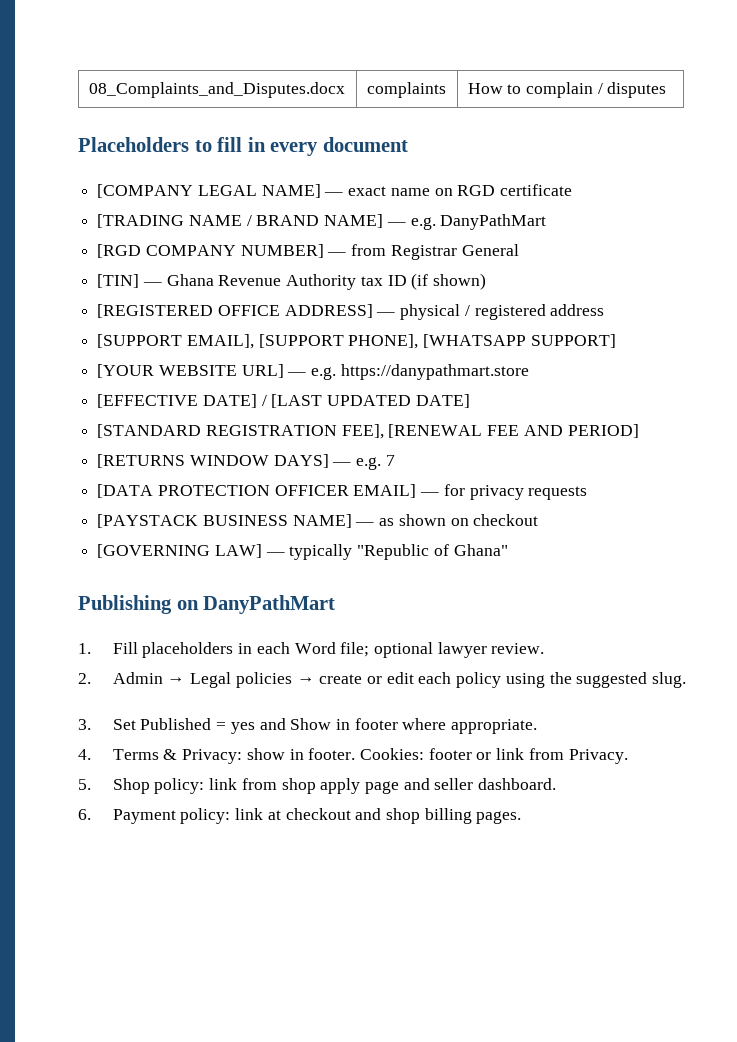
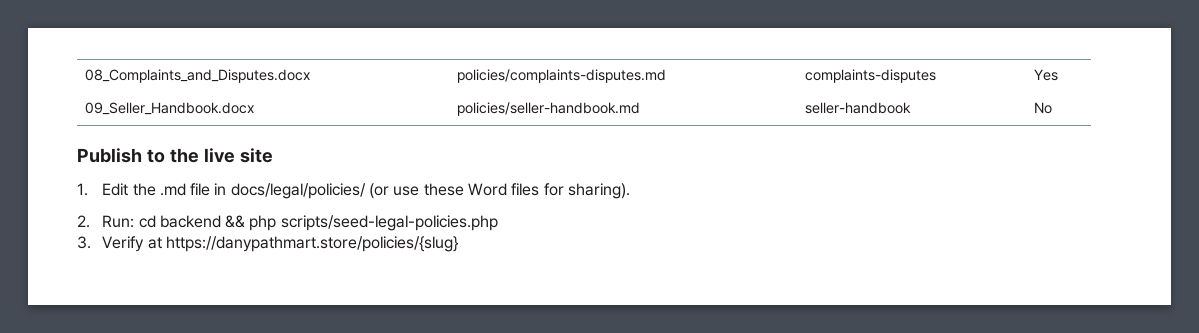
- 08_Complaints_and_Disputes.docx | complaints | How to complain / disputes
- Placeholders to fill in every document
- [COMPANY LEGAL NAME] — exact name on RGD certificate
- [TRADING NAME / BRAND NAME] — e.g. DanyPathMart
- [RGD COMPANY NUMBER] — from Registrar General
- [TIN] — Ghana Revenue Authority tax ID (if shown)
- [REGISTERED OFFICE ADDRESS] — physical / registered address
- [SUPPORT EMAIL], [SUPPORT PHONE], [WHATSAPP SUPPORT]
- [YOUR WEBSITE URL] — e.g. https://danypathmart.store
- [EFFECTIVE DATE] / [LAST UPDATED DATE]
- [STANDARD REGISTRATION FEE], [RENEWAL FEE AND PERIOD]
- [RETURNS WINDOW DAYS] — e.g. 7
- [DATA PROTECTION OFFICER EMAIL] — for privacy requests
- [PAYSTACK BUSINESS NAME] — as shown on checkout
- [GOVERNING LAW] — typically "Republic of Ghana"
- Publishing on DanyPathMart
- 1. Fill placeholders in each Word file; optional lawyer review.
- 2. Admin → Legal policies → create or edit each policy using the suggested slug.
- 3. Set Published = yes and Show in footer where appropriate.
- 4. Terms & Privacy: show in footer. Cookies: footer or link from Privacy.
- 5. Shop policy: link from shop apply page and seller dashboard.
- 6. Payment policy: link at checkout and shop billing pages.
+ 08_Complaints_and_Disputes.docx | policies/complaints-disputes.md | complaints-disputes | Yes
+ 09_Seller_Handbook.docx | policies/seller-handbook.md | seller-handbook | No
+ Publish to the live site
+ 1. Edit the .md file in docs/legal/policies/ (or use these Word files for sharing).
+ 2. Run: cd backend && php scripts/seed-legal-policies.php
+ 3. Verify at https://danypathmart.store/policies/{slug}

